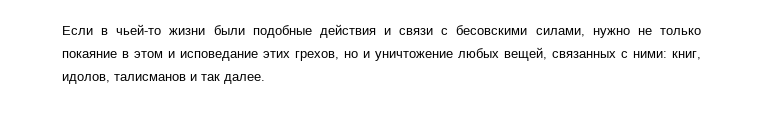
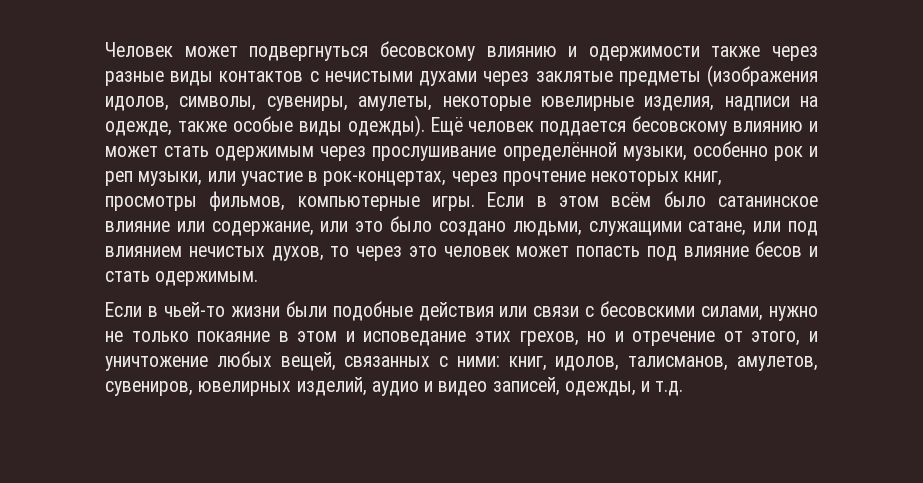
+ Человек может подвергнуться бесовскому влиянию и одержимости также через разные виды контактов с нечистыми духами через заклятые предметы (изображения идолов, символы, сувениры, амулеты, некоторые ювелирные изделия, надписи на одежде, также особые виды одежды). Ещё человек поддается бесовскому влиянию и может стать одержимым через прослушивание определённой музыки, особенно рок и реп музыки, или участие в рок-концертах, через прочтение некоторых книг, просмотры фильмов, компьютерные игры. Если в этом всём было сатанинское влияние или содержание, или это было создано людьми, служащими сатане, или под влиянием нечистых духов, то через это человек может попасть под влияние бесов и стать одержимым.
- Если в чьей-то жизни были подобные действия и связи с бесовскими силами, нужно не только покаяние в этом и исповедание этих грехов, но и уничтожение любых вещей, связанных с ними: книг, идолов, талисманов и так далее.
+ Если в чьей-то жизни были подобные действия или связи с бесовскими силами, нужно не только покаяние в этом и исповедание этих грехов, но и отречение от этого, и уничтожение любых вещей, связанных с ними: книг, идолов, талисманов, амулетов, сувениров, ювелирных изделий, аудио и видео записей, одежды, и т.д.

